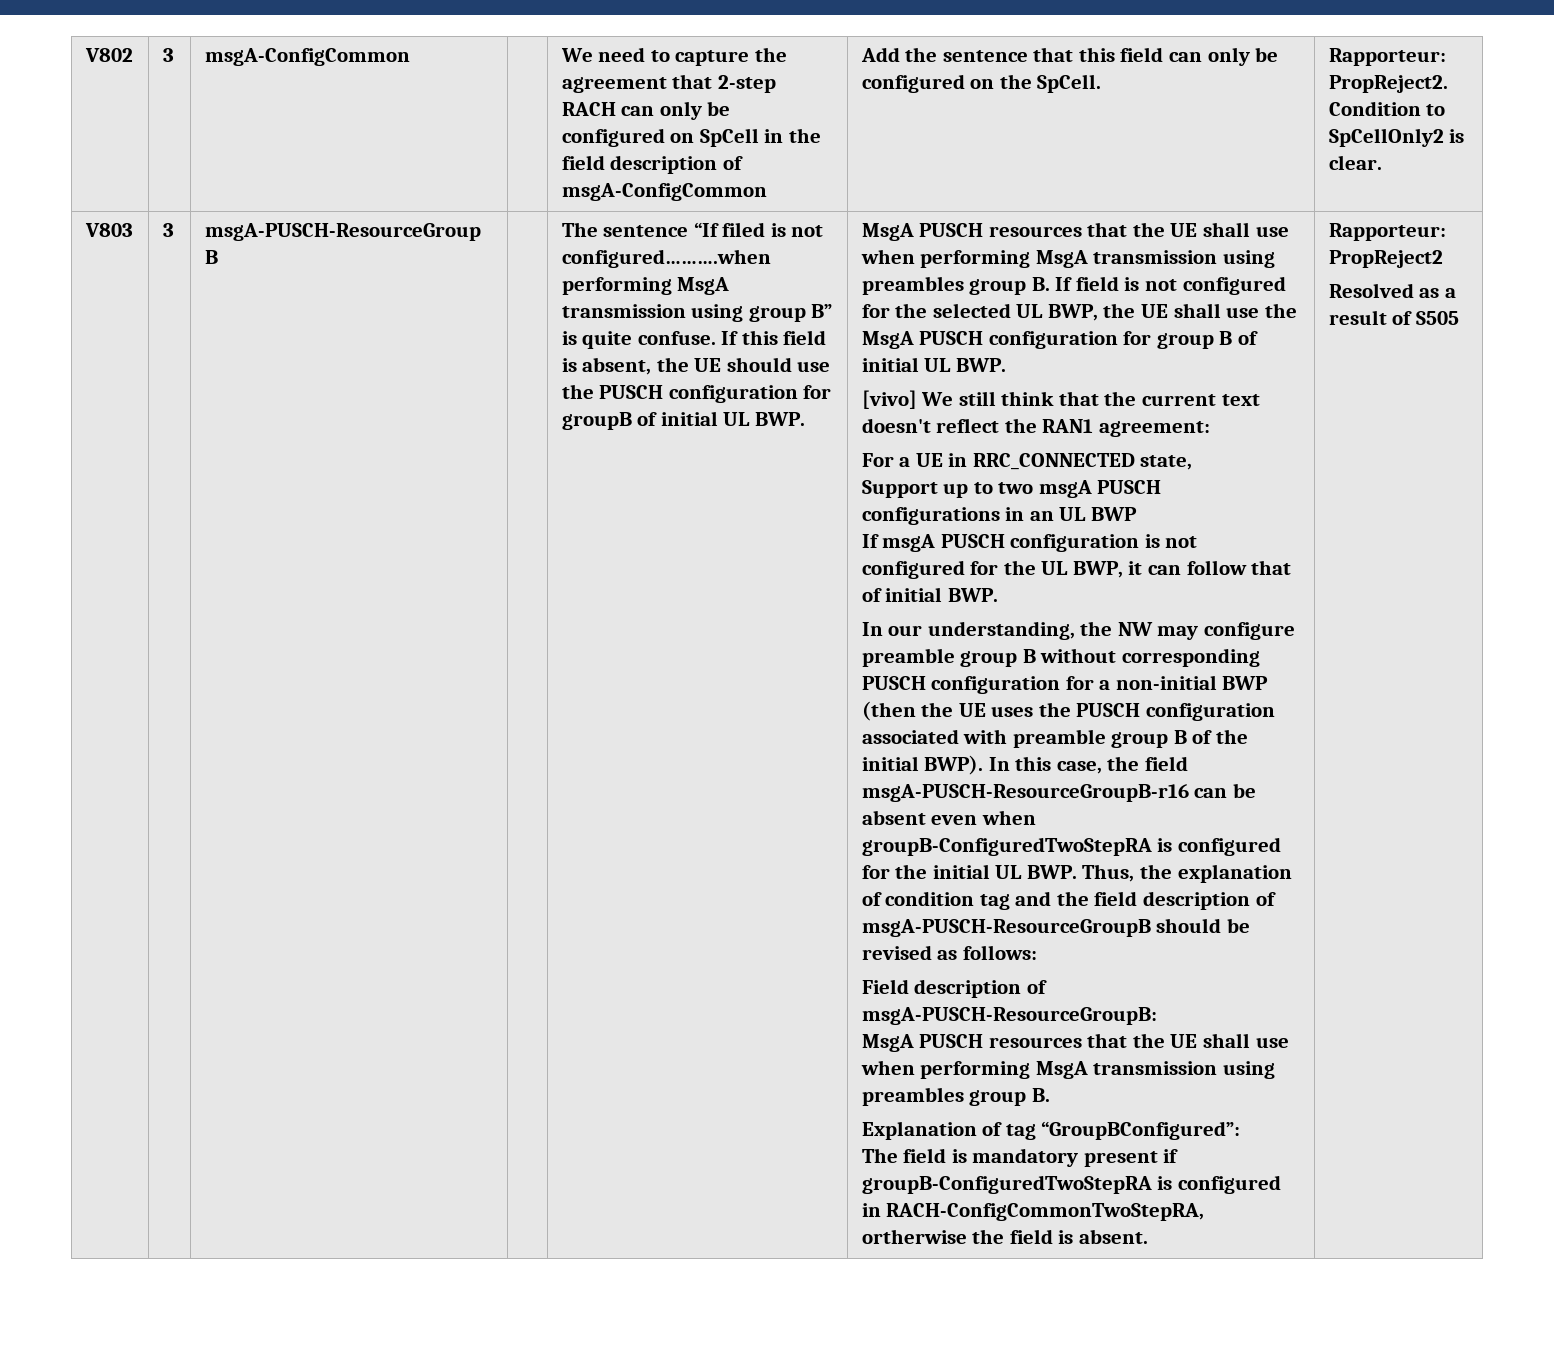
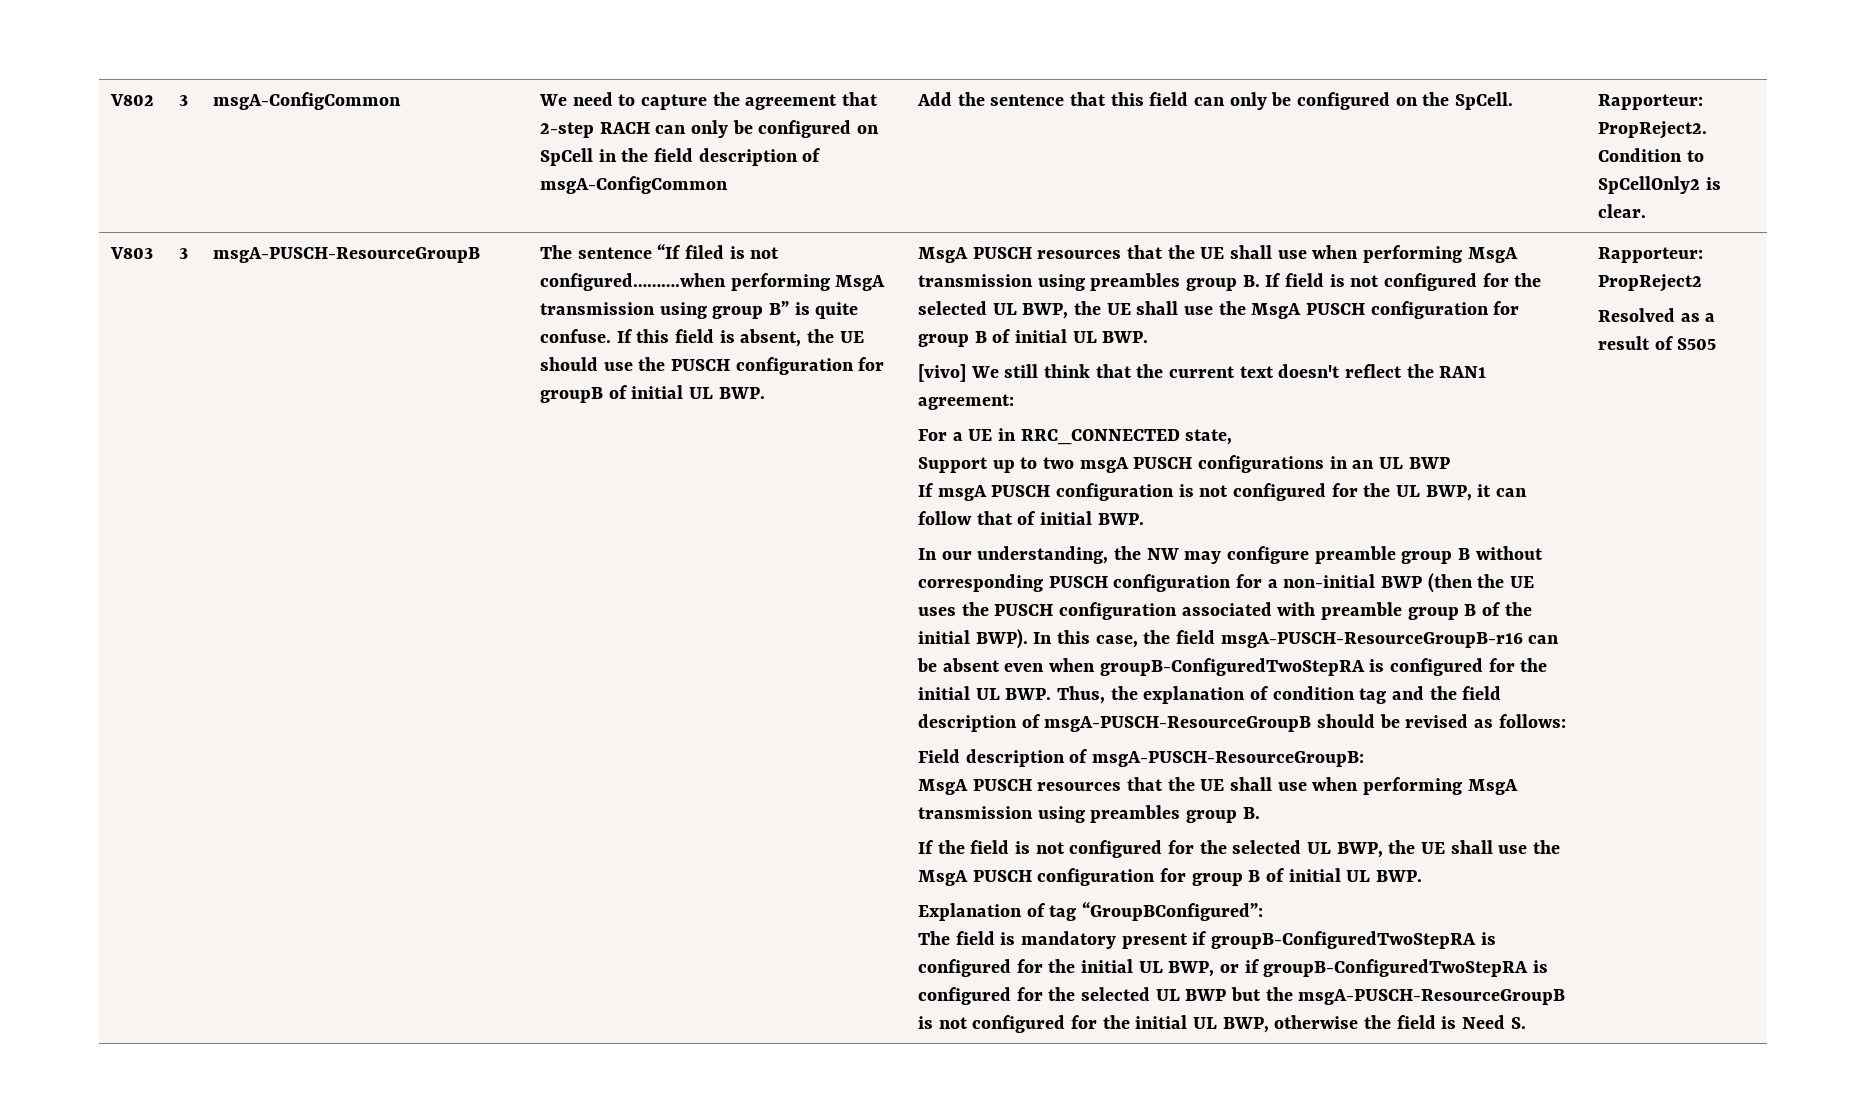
+ If the field is not configured for the selected UL BWP, the UE shall use the MsgA PUSCH configuration for group B of initial UL BWP.
- The field is mandatory present if groupB-ConfiguredTwoStepRA is configured in RACH-ConfigCommonTwoStepRA, ortherwise the field is absent.
+ The field is mandatory present if groupB-ConfiguredTwoStepRA is configured for the initial UL BWP, or if groupB-ConfiguredTwoStepRA is configured for the selected UL BWP but the msgA-PUSCH-ResourceGroupB is not configured for the initial UL BWP, otherwise the field is Need S.

